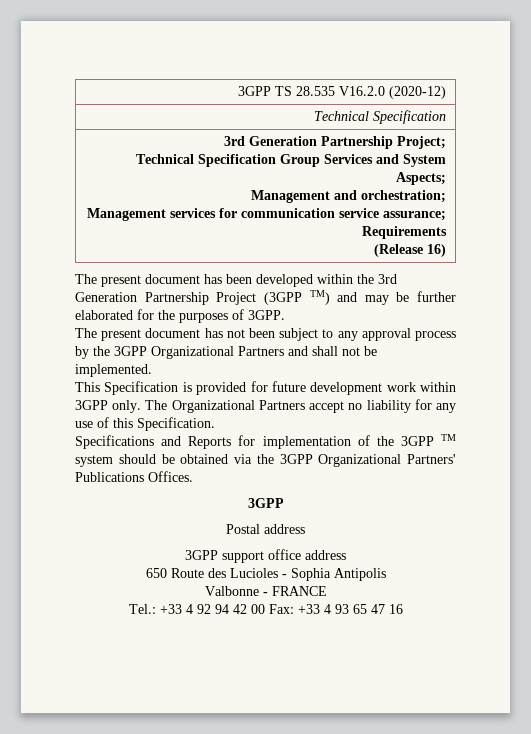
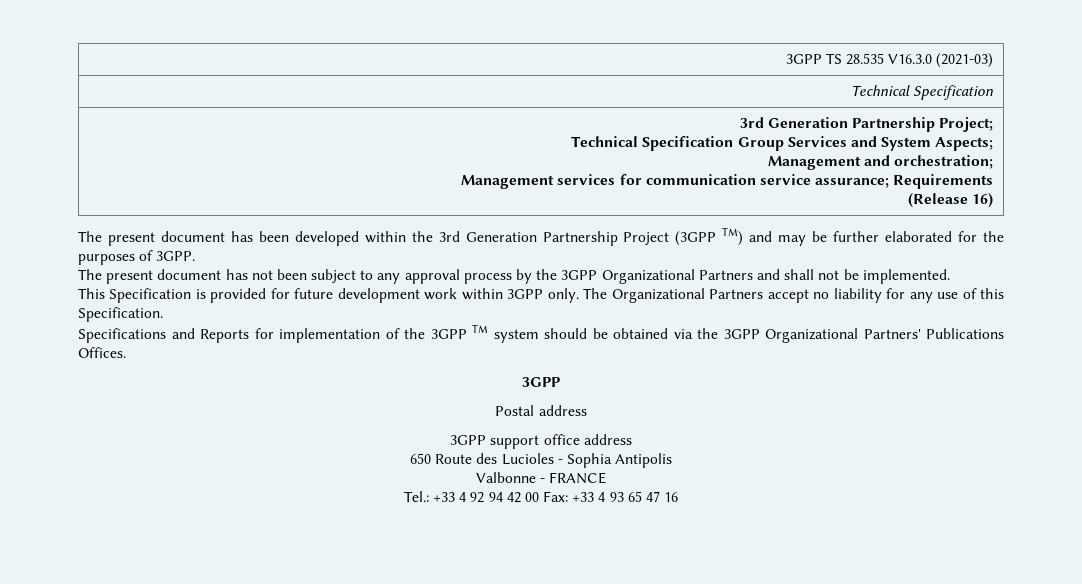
- 3GPP TS 28.535 V16.2.0 (2020-12)
+ 3GPP TS 28.535 V16.3.0 (2021-03)

